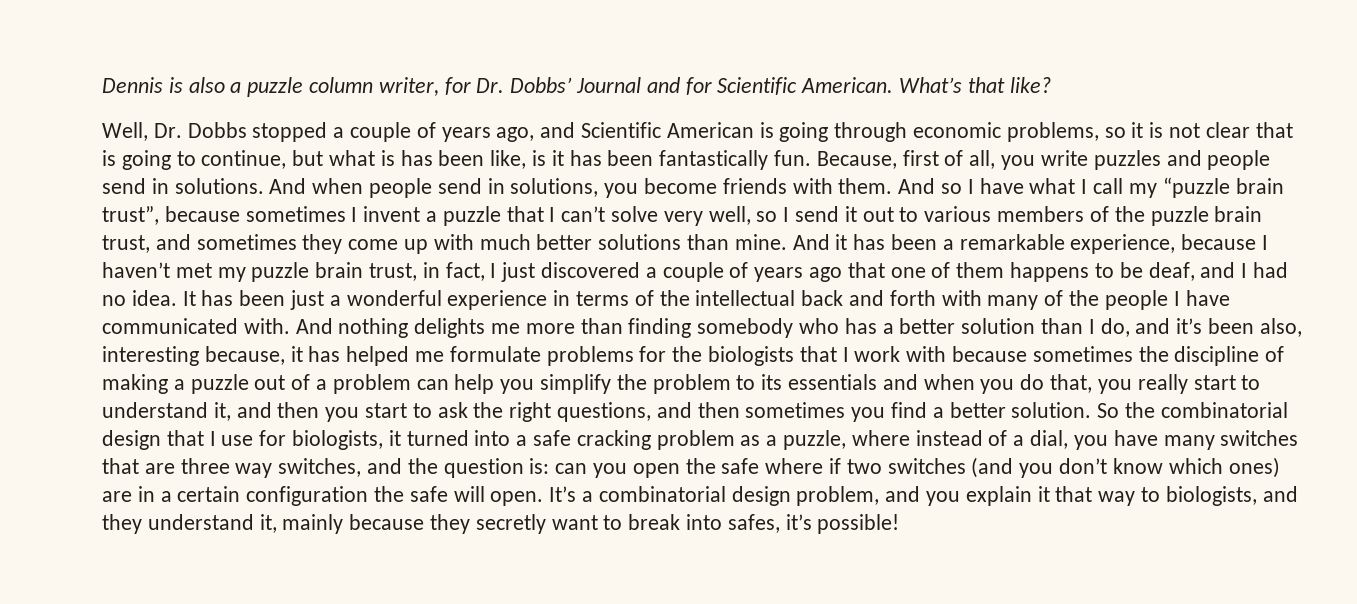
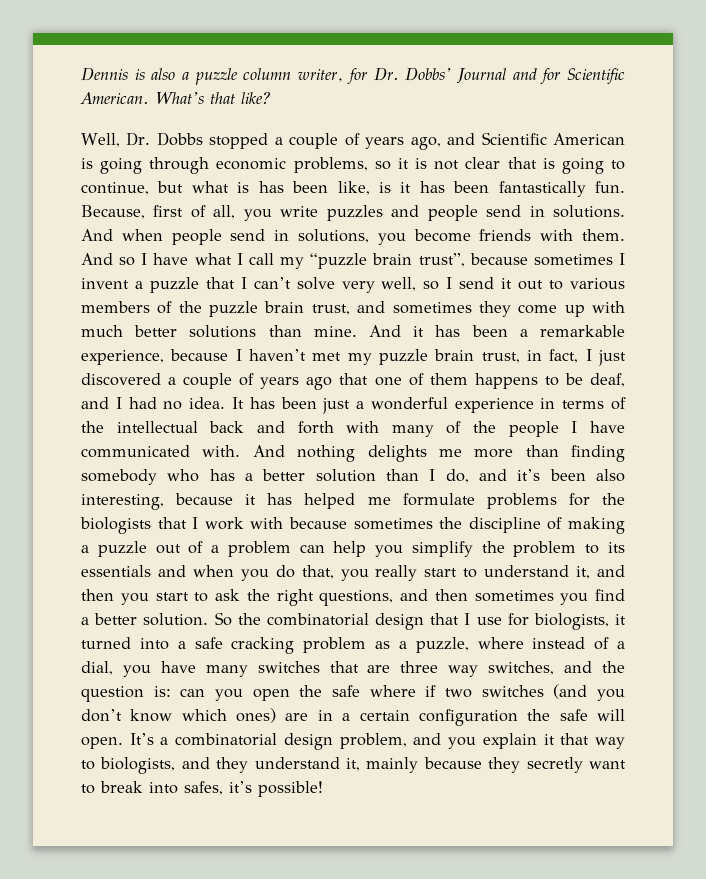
- And nothing delights me more than finding somebody who has a better solution than I do, and it’s been also, interesting because, it has helped me formulate problems for the biologists that I work with because sometimes the discipline of making a puzzle out of a problem can help you simplify the problem to its essentials and when you do that, you really start to understand it, and then you start to ask the right questions, and then sometimes you find a better solution.
+ And nothing delights me more than finding somebody who has a better solution than I do, and it’s been also interesting, because it has helped me formulate problems for the biologists that I work with because sometimes the discipline of making a puzzle out of a problem can help you simplify the problem to its essentials and when you do that, you really start to understand it, and then you start to ask the right questions, and then sometimes you find a better solution.

